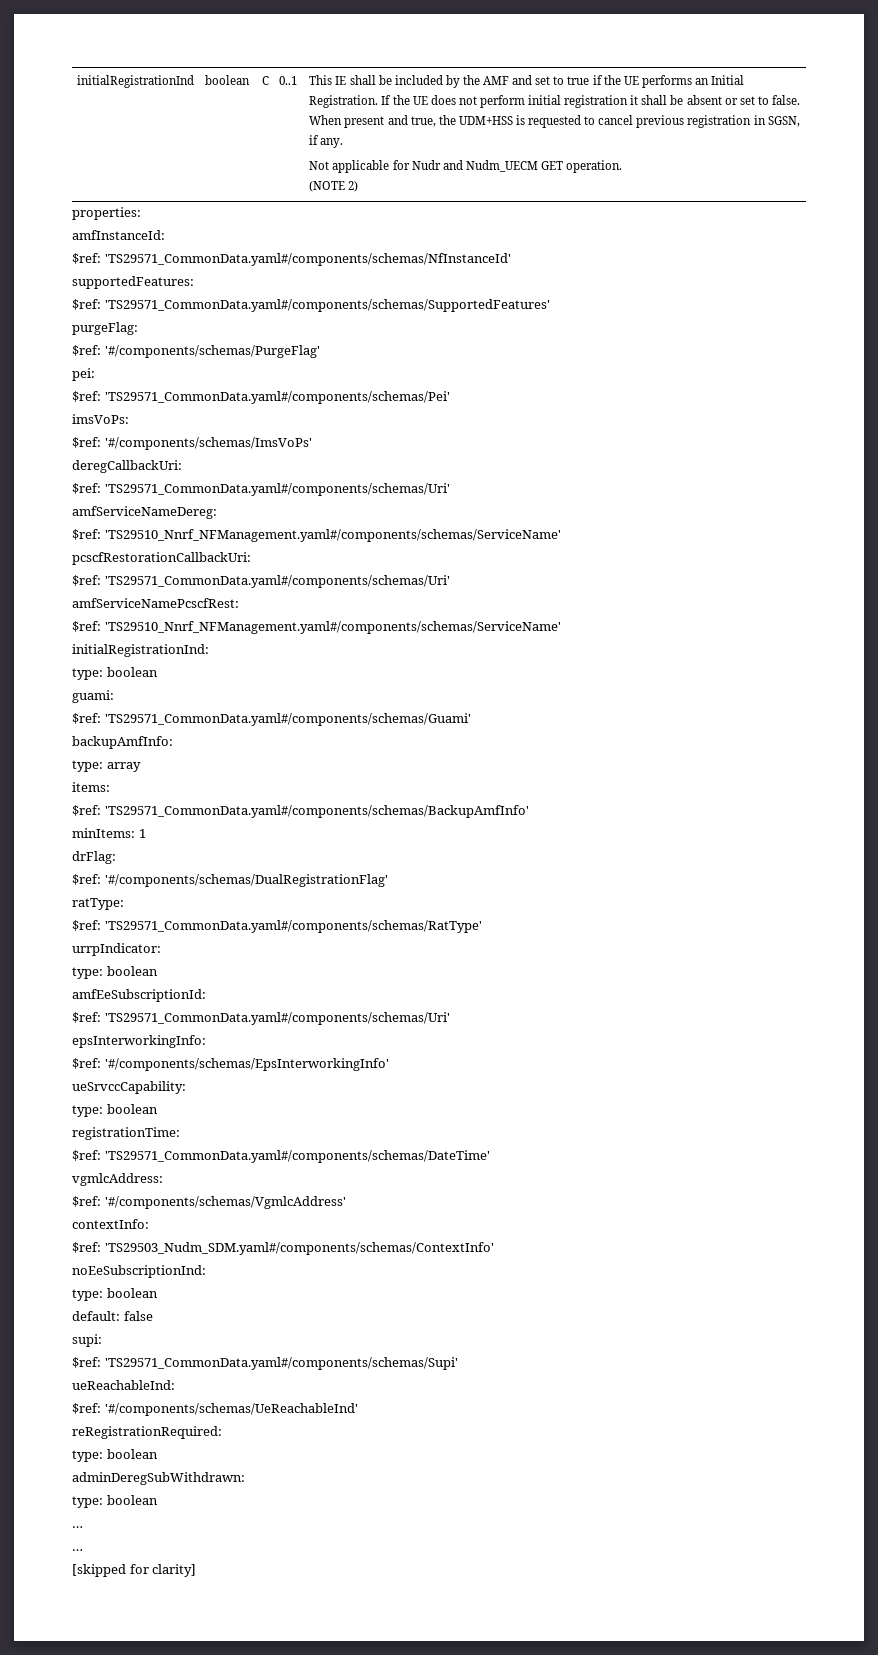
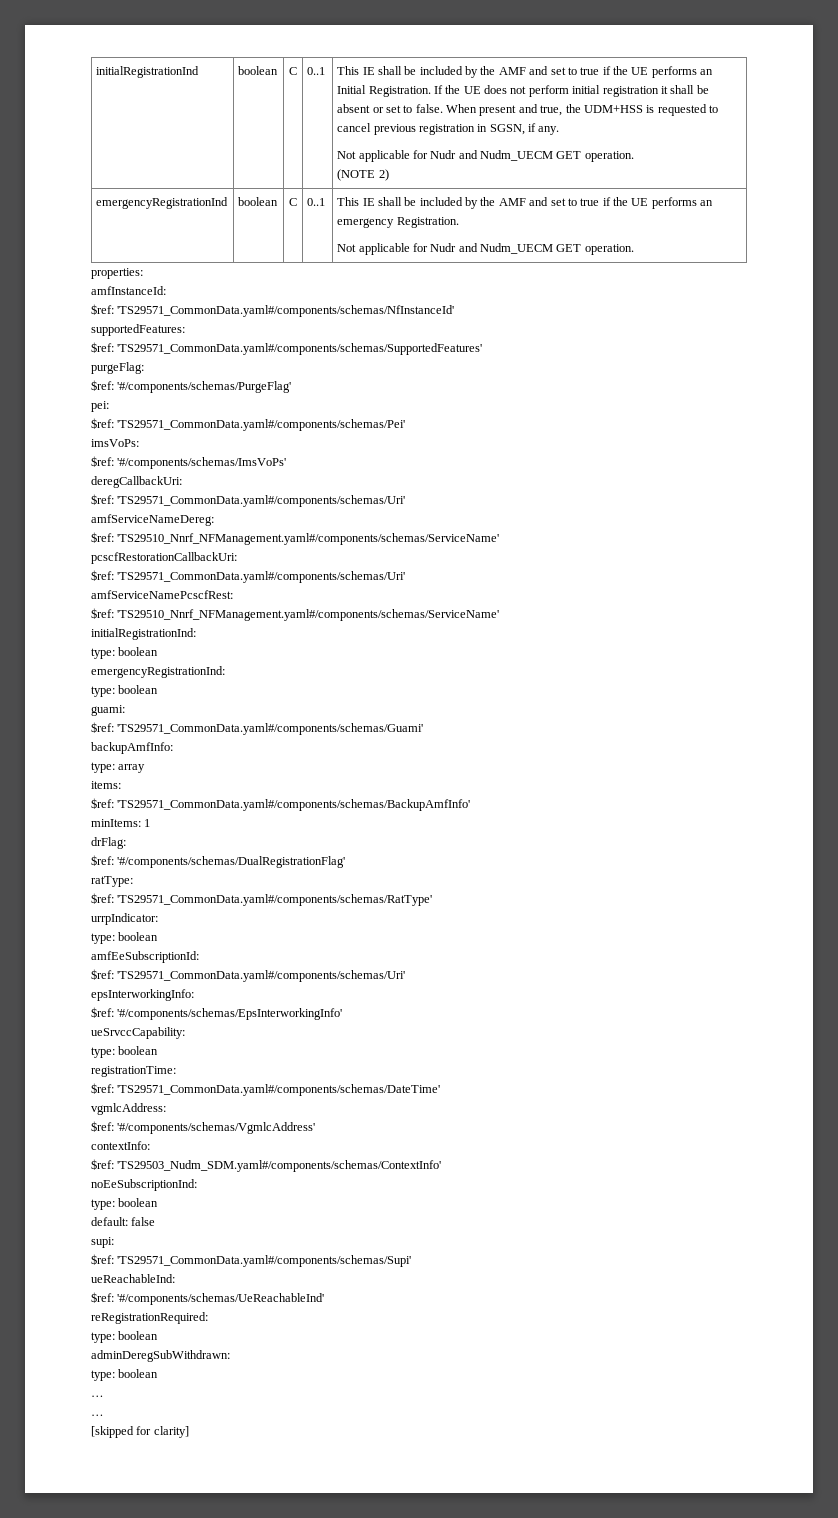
+ emergencyRegistrationInd | boolean | C | 0..1 | This IE shall be included by the AMF and set to true if the UE performs an emergency Registration.
+ Not applicable for Nudr and Nudm_UECM GET operation.
+ emergencyRegistrationInd:
+ type: boolean

